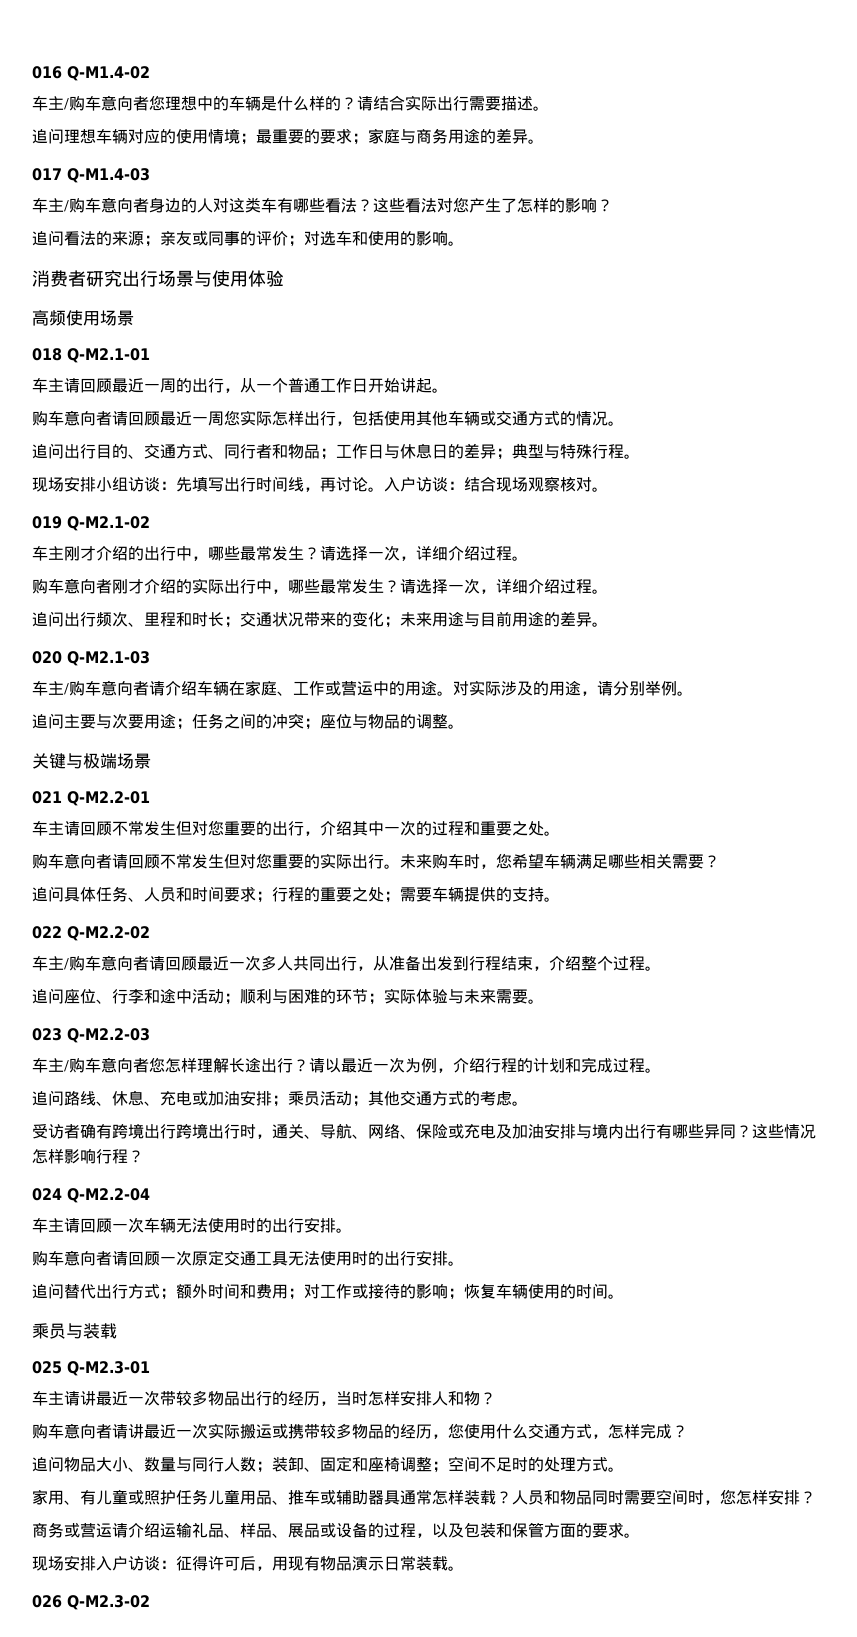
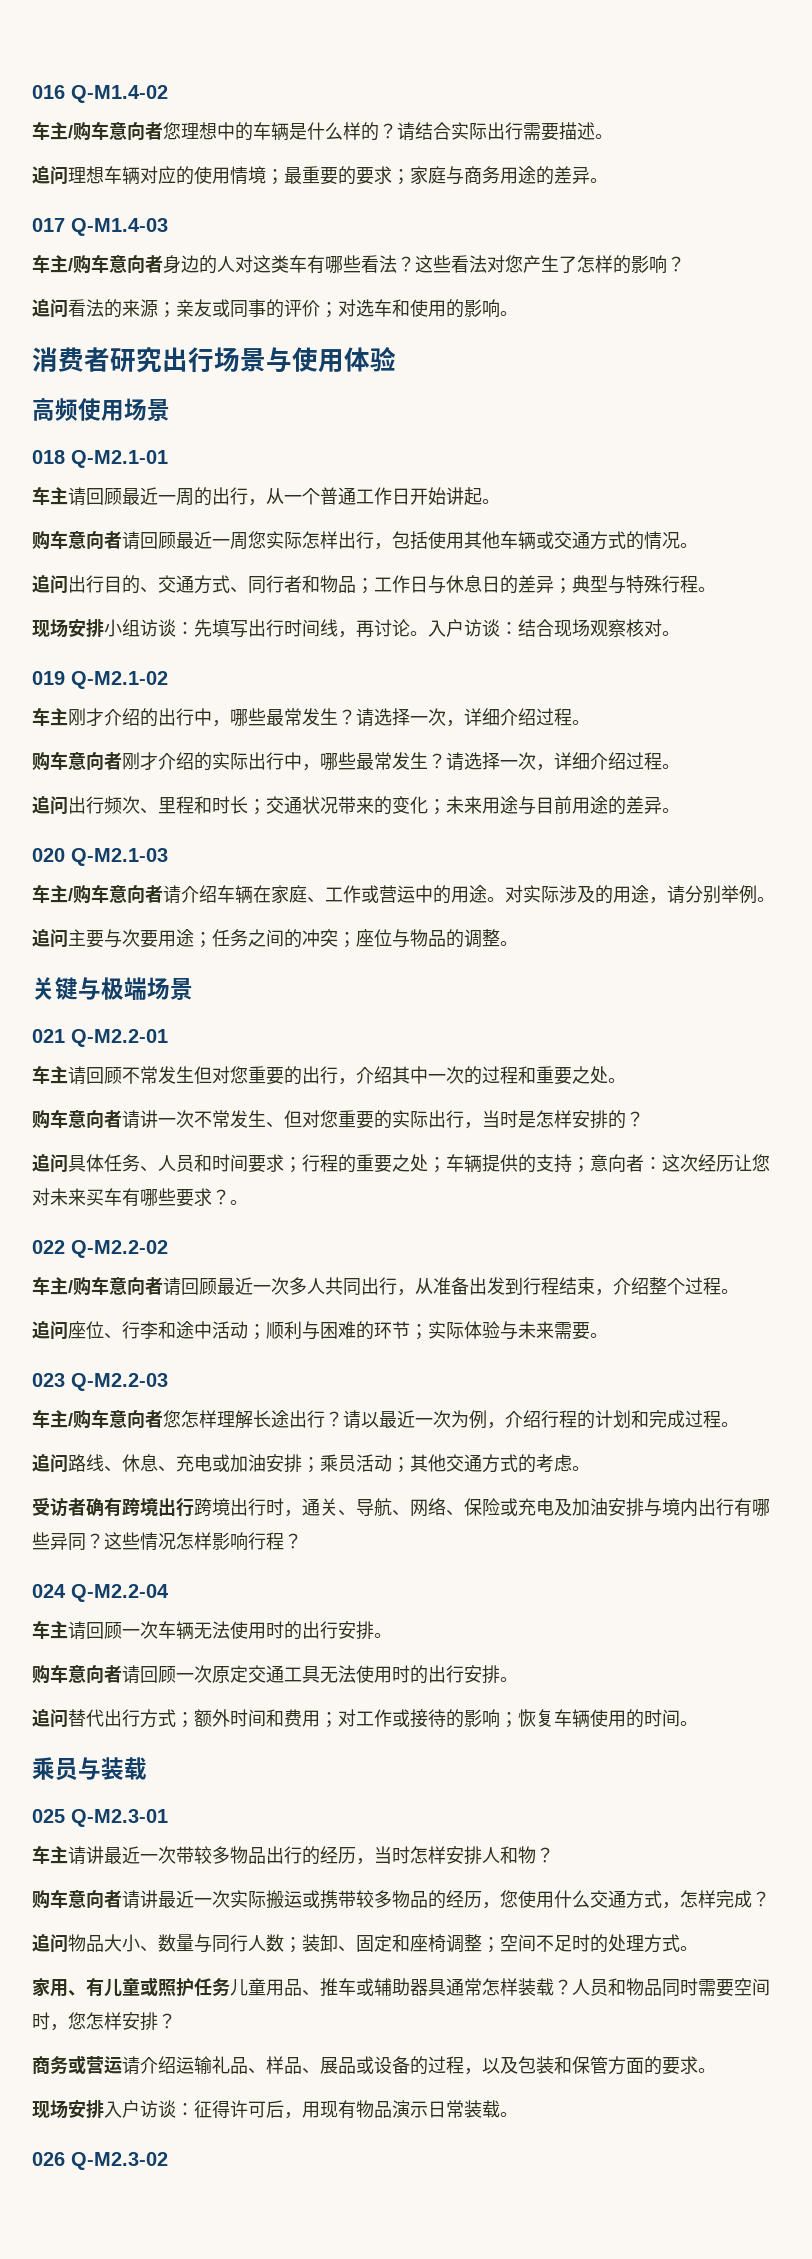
- 购车意向者请回顾不常发生但对您重要的实际出行。未来购车时，您希望车辆满足哪些相关需要？
+ 购车意向者请讲一次不常发生、但对您重要的实际出行，当时是怎样安排的？
- 追问具体任务、人员和时间要求；行程的重要之处；需要车辆提供的支持。
+ 追问具体任务、人员和时间要求；行程的重要之处；车辆提供的支持；意向者：这次经历让您对未来买车有哪些要求？。

